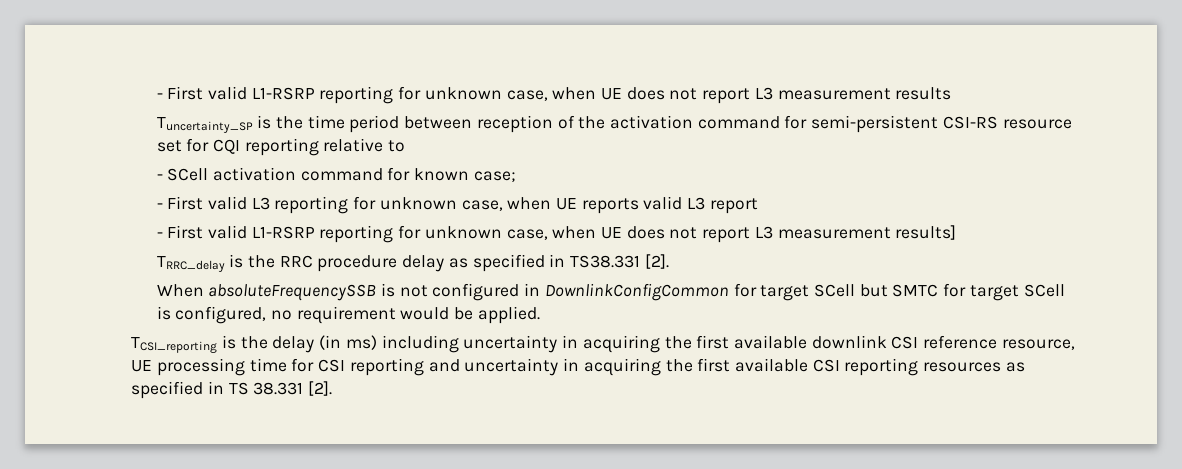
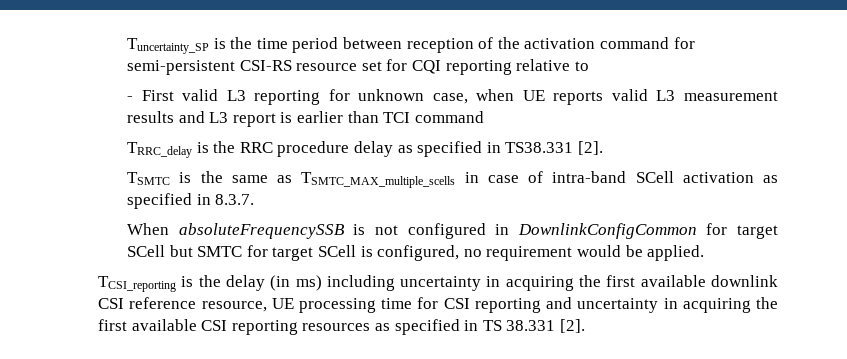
- - First valid L1-RSRP reporting for unknown case, when UE does not report L3 measurement results
- - SCell activation command for known case;
- - First valid L3 reporting for unknown case, when UE reports valid L3 report
- - First valid L1-RSRP reporting for unknown case, when UE does not report L3 measurement results]
+ - First valid L3 reporting for unknown case, when UE reports valid L3 measurement results and L3 report is earlier than TCI command
+ TSMTC is the same as TSMTC_MAX_multiple_scells in case of intra-band SCell activation as specified in 8.3.7.

